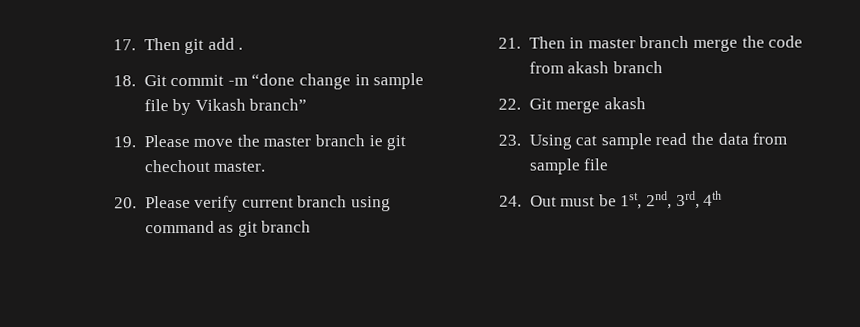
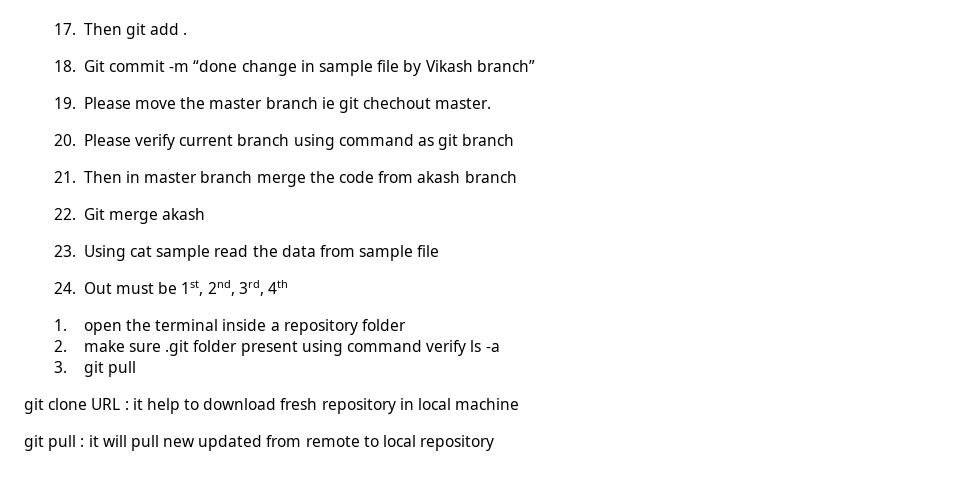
+ 1. open the terminal inside a repository folder
+ 2. make sure .git folder present using command verify ls -a
+ 3. git pull
+ git clone URL : it help to download fresh repository in local machine
+ git pull : it will pull new updated from remote to local repository

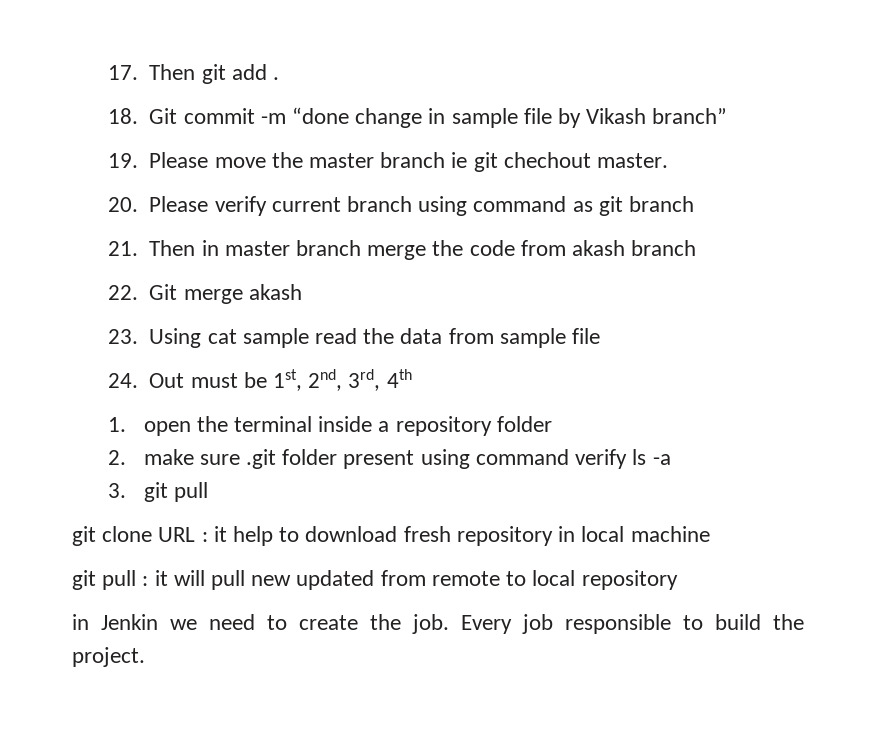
+ in Jenkin we need to create the job. Every job responsible to build the project.

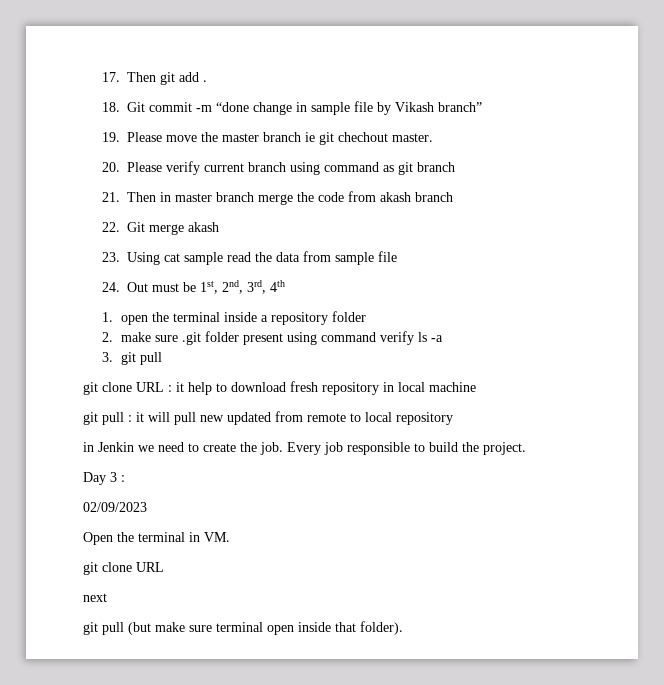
+ Day 3 :
+ 02/09/2023
+ Open the terminal in VM.
+ git clone URL
+ next
+ git pull (but make sure terminal open inside that folder).

